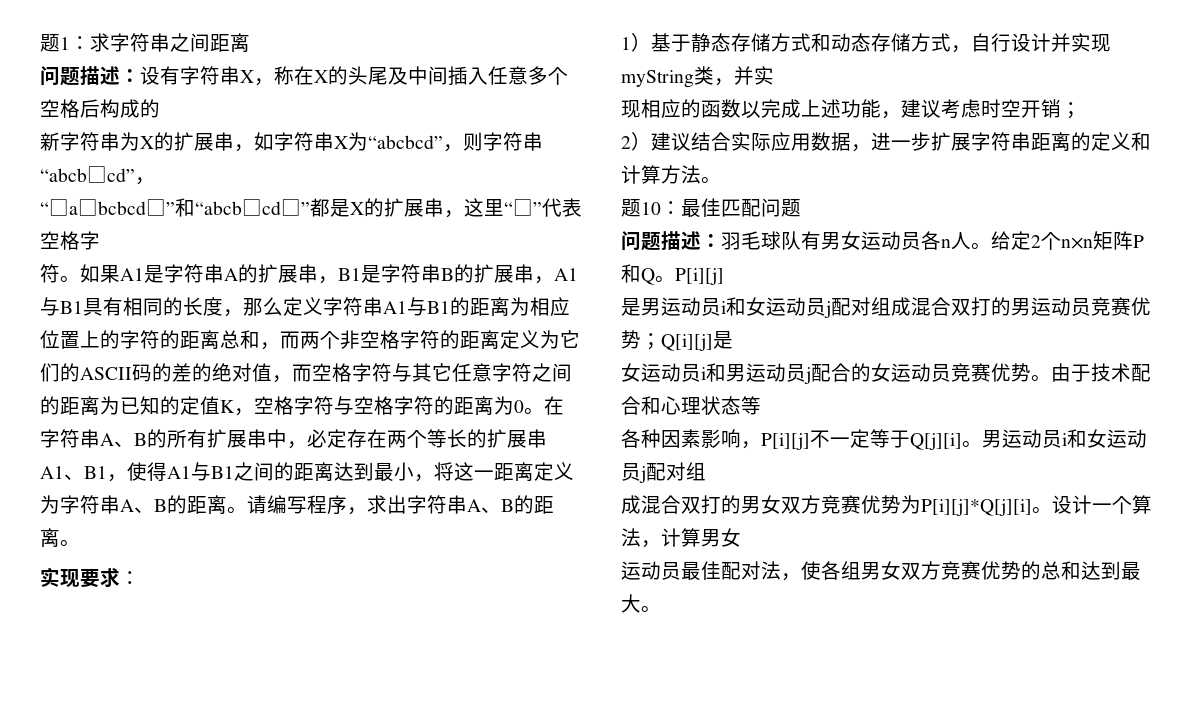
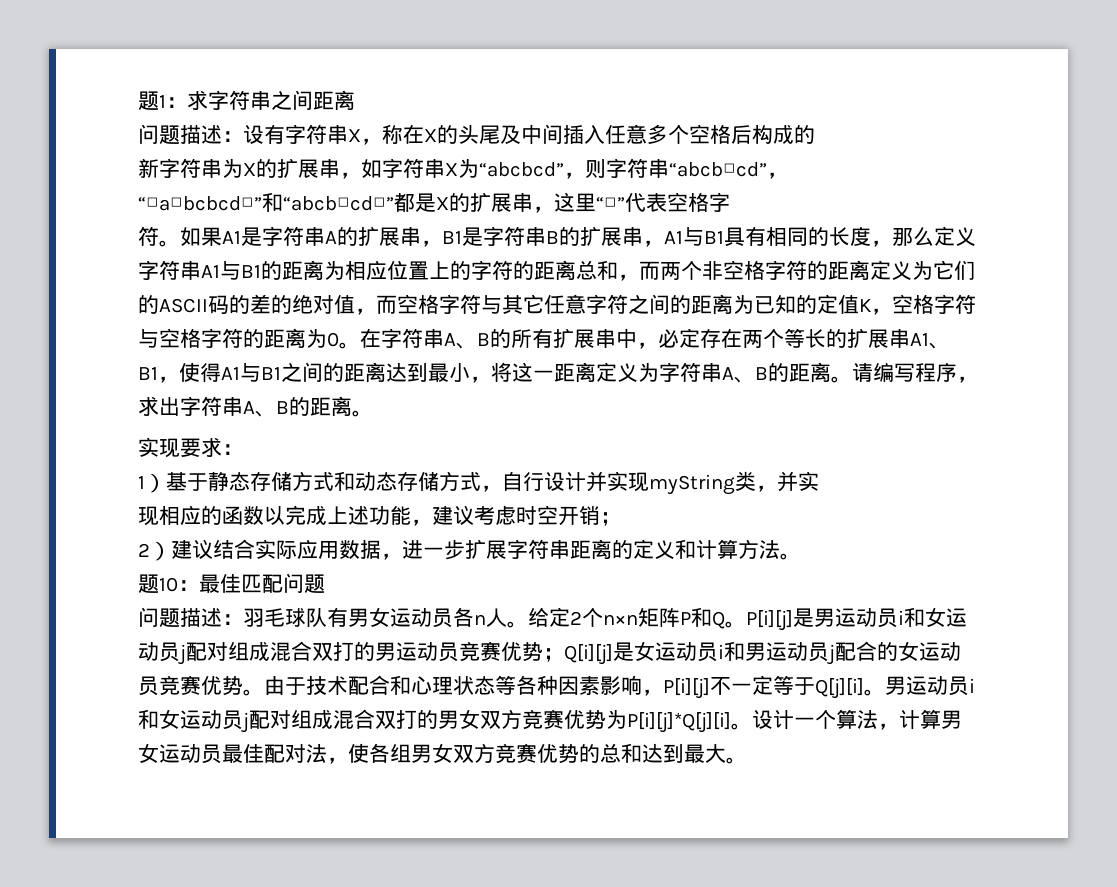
- 给定2个n×n矩阵P和Q。P[i][j]
- 是男运动员i和女运动员j配对组成混合双打的男运动员竞赛优势；Q[i][j]是
- 女运动员i和男运动员j配合的女运动员竞赛优势。
+ 给定2个n×n矩阵P和Q。P[i][j]是男运动员i和女运动员j配对组成混合双打的男运动员竞赛优势；Q[i][j]是女运动员i和男运动员j配合的女运动员竞赛优势。
- 由于技术配合和心理状态等
- 各种因素影响，P[i][j]不一定等于Q[j][i]。男运动员i和女运动员j配对组
- 成混合双打的男女双方竞赛优势为P[i][j]*Q[j][i]。
+ 由于技术配合和心理状态等各种因素影响，P[i][j]不一定等于Q[j][i]。男运动员i和女运动员j配对组成混合双打的男女双方竞赛优势为P[i][j]*Q[j][i]。
- 设计一个算法，计算男女
- 运动员最佳配对法，使各组男女双方竞赛优势的总和达到最大。
+ 设计一个算法，计算男女运动员最佳配对法，使各组男女双方竞赛优势的总和达到最大。

